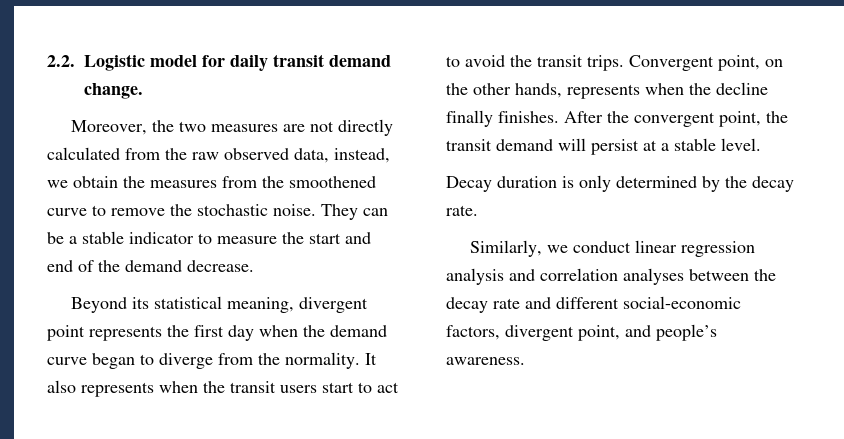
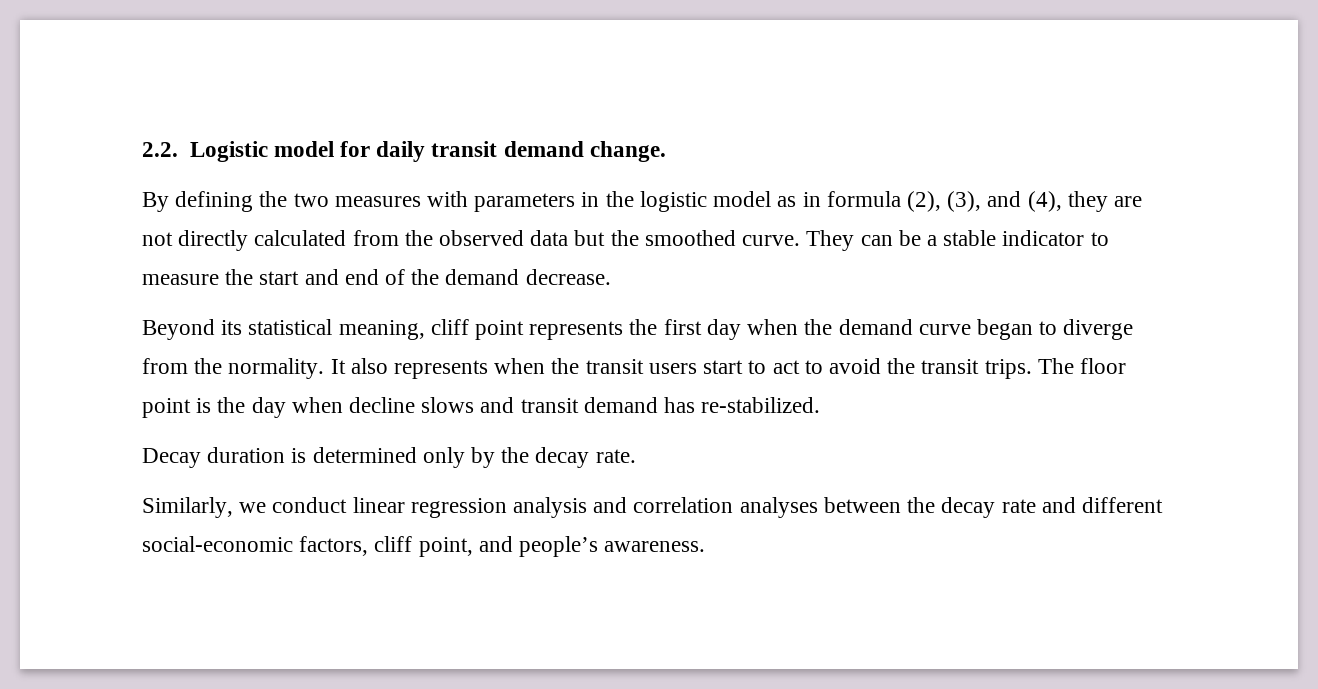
- Moreover, the two measures are not directly calculated from the raw observed data, instead, we obtain the measures from the smoothened curve to remove the stochastic noise.
+ By defining the two measures with parameters in the logistic model as in formula (2), (3), and (4), they are not directly calculated from the observed data but the smoothed curve.
- Beyond its statistical meaning, divergent point represents the first day when the demand curve began to diverge from the normality.
+ Beyond its statistical meaning, cliff point represents the first day when the demand curve began to diverge from the normality.
- Convergent point, on the other hands, represents when the decline finally finishes. After the convergent point, the transit demand will persist at a stable level.
+ The floor point is the day when decline slows and transit demand has re-stabilized.
- Decay duration is only determined by the decay rate.
+ Decay duration is determined only by the decay rate.
- Similarly, we conduct linear regression analysis and correlation analyses between the decay rate and different social-economic factors, divergent point, and people’s awareness.
+ Similarly, we conduct linear regression analysis and correlation analyses between the decay rate and different social-economic factors, cliff point, and people’s awareness.

